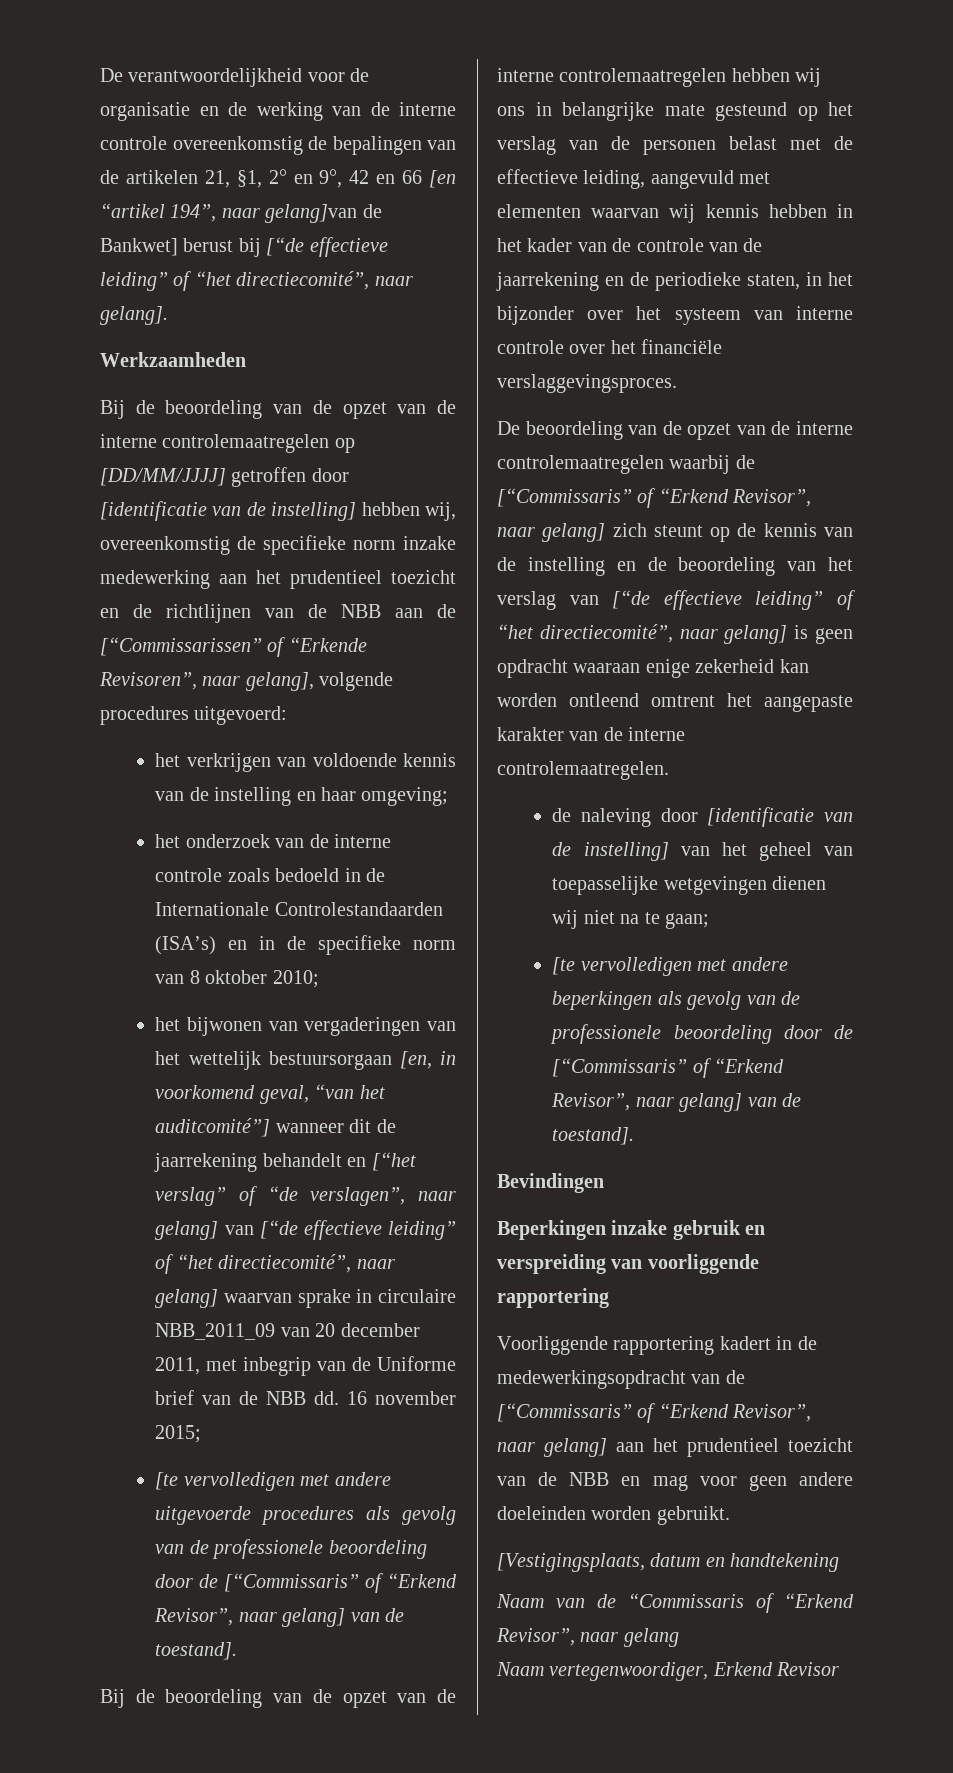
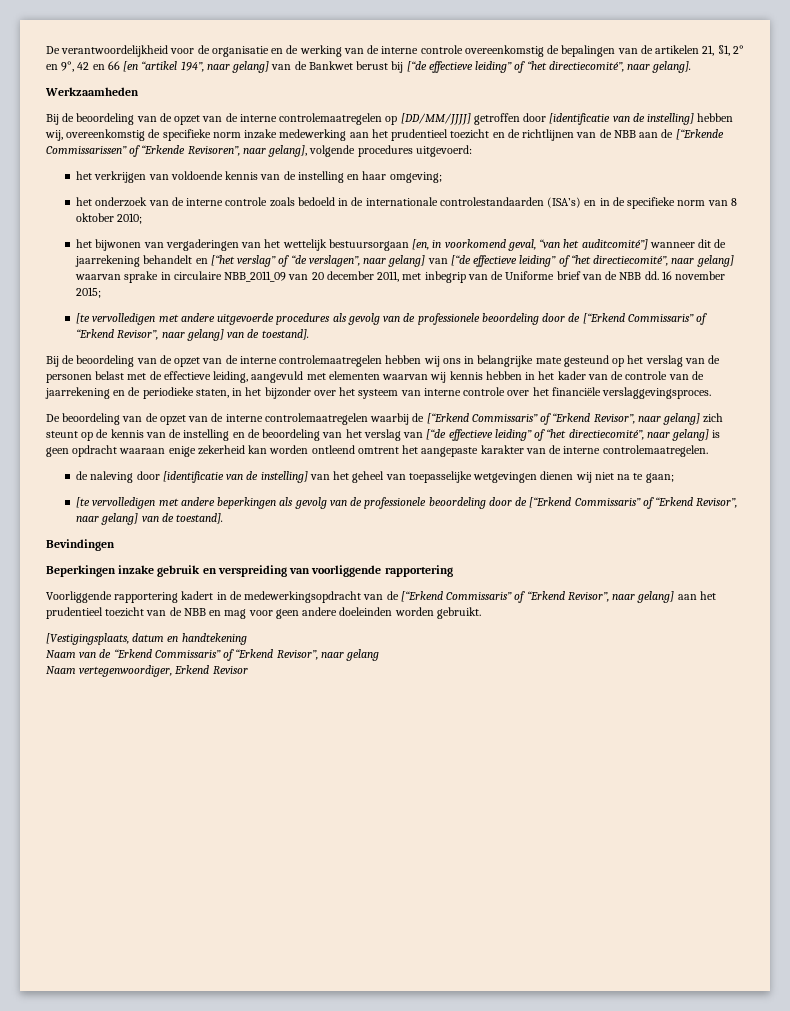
- De verantwoordelijkheid voor de organisatie en de werking van de interne controle overeenkomstig de bepalingen van de artikelen 21, §1, 2° en 9°, 42 en 66 [en “artikel 194”, naar gelang]van de Bankwet] berust bij [“de effectieve leiding” of “het directiecomité”, naar gelang].
+ De verantwoordelijkheid voor de organisatie en de werking van de interne controle overeenkomstig de bepalingen van de artikelen 21, §1, 2° en 9°, 42 en 66 [en “artikel 194”, naar gelang] van de Bankwet berust bij [“de effectieve leiding” of “het directiecomité”, naar gelang].
- Bij de beoordeling van de opzet van de interne controlemaatregelen op [DD/MM/JJJJ] getroffen door [identificatie van de instelling] hebben wij, overeenkomstig de specifieke norm inzake medewerking aan het prudentieel toezicht en de richtlijnen van de NBB aan de [“Commissarissen” of “Erkende Revisoren”, naar gelang], volgende procedures uitgevoerd:
+ Bij de beoordeling van de opzet van de interne controlemaatregelen op [DD/MM/JJJJ] getroffen door [identificatie van de instelling] hebben wij, overeenkomstig de specifieke norm inzake medewerking aan het prudentieel toezicht en de richtlijnen van de NBB aan de [“Erkende Commissarissen” of “Erkende Revisoren”, naar gelang], volgende procedures uitgevoerd:
- het onderzoek van de interne controle zoals bedoeld in de Internationale Controlestandaarden (ISA’s) en in de specifieke norm van 8 oktober 2010;
+ het onderzoek van de interne controle zoals bedoeld in de internationale controlestandaarden (ISA’s) en in de specifieke norm van 8 oktober 2010;
- [te vervolledigen met andere uitgevoerde procedures als gevolg van de professionele beoordeling door de [“Commissaris” of “Erkend Revisor”, naar gelang] van de toestand].
+ [te vervolledigen met andere uitgevoerde procedures als gevolg van de professionele beoordeling door de [“Erkend Commissaris” of “Erkend Revisor”, naar gelang] van de toestand].
- De beoordeling van de opzet van de interne controlemaatregelen waarbij de [“Commissaris” of “Erkend Revisor”, naar gelang] zich steunt op de kennis van de instelling en de beoordeling van het verslag van [“de effectieve leiding” of “het directiecomité”, naar gelang] is geen opdracht waaraan enige zekerheid kan worden ontleend omtrent het aangepaste karakter van de interne controlemaatregelen.
+ De beoordeling van de opzet van de interne controlemaatregelen waarbij de [“Erkend Commissaris” of “Erkend Revisor”, naar gelang] zich steunt op de kennis van de instelling en de beoordeling van het verslag van [“de effectieve leiding” of “het directiecomité”, naar gelang] is geen opdracht waaraan enige zekerheid kan worden ontleend omtrent het aangepaste karakter van de interne controlemaatregelen.
- [te vervolledigen met andere beperkingen als gevolg van de professionele beoordeling door de [“Commissaris” of “Erkend Revisor”, naar gelang] van de toestand].
+ [te vervolledigen met andere beperkingen als gevolg van de professionele beoordeling door de [“Erkend Commissaris” of “Erkend Revisor”, naar gelang] van de toestand].
- Voorliggende rapportering kadert in de medewerkingsopdracht van de [“Commissaris” of “Erkend Revisor”, naar gelang] aan het prudentieel toezicht van de NBB en mag voor geen andere doeleinden worden gebruikt.
+ Voorliggende rapportering kadert in de medewerkingsopdracht van de [“Erkend Commissaris” of “Erkend Revisor”, naar gelang] aan het prudentieel toezicht van de NBB en mag voor geen andere doeleinden worden gebruikt.
- Naam van de “Commissaris of “Erkend Revisor”, naar gelang
+ Naam van de “Erkend Commissaris” of “Erkend Revisor”, naar gelang

